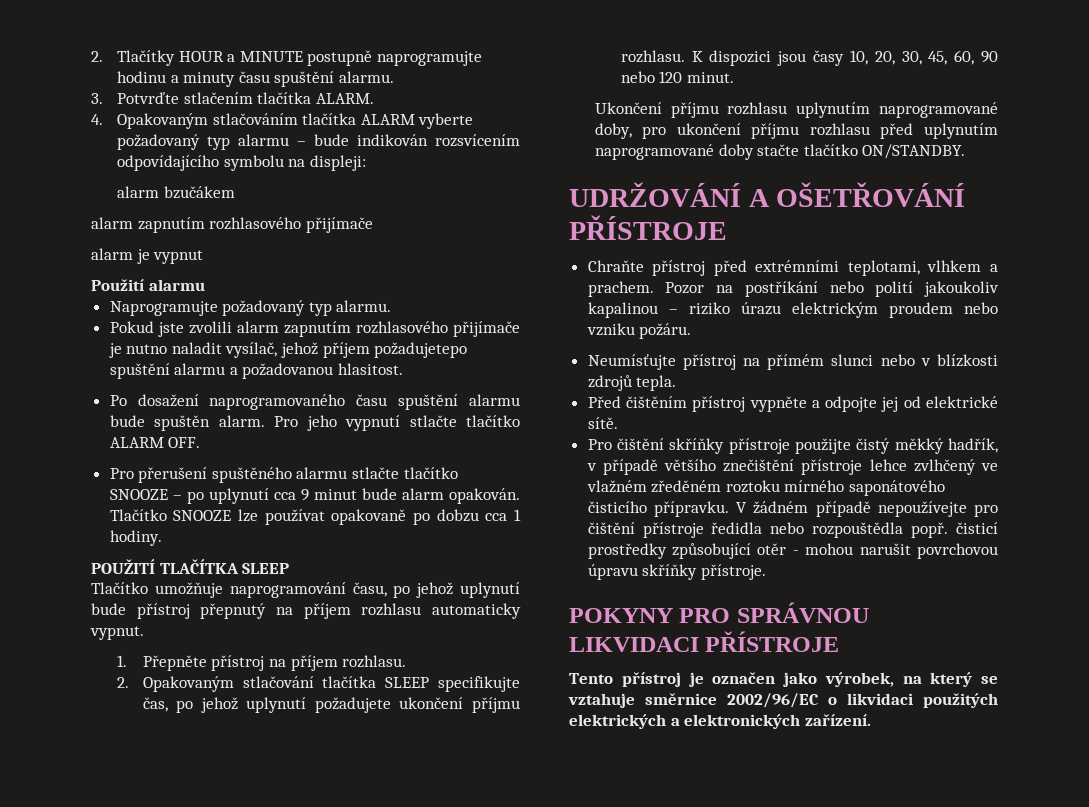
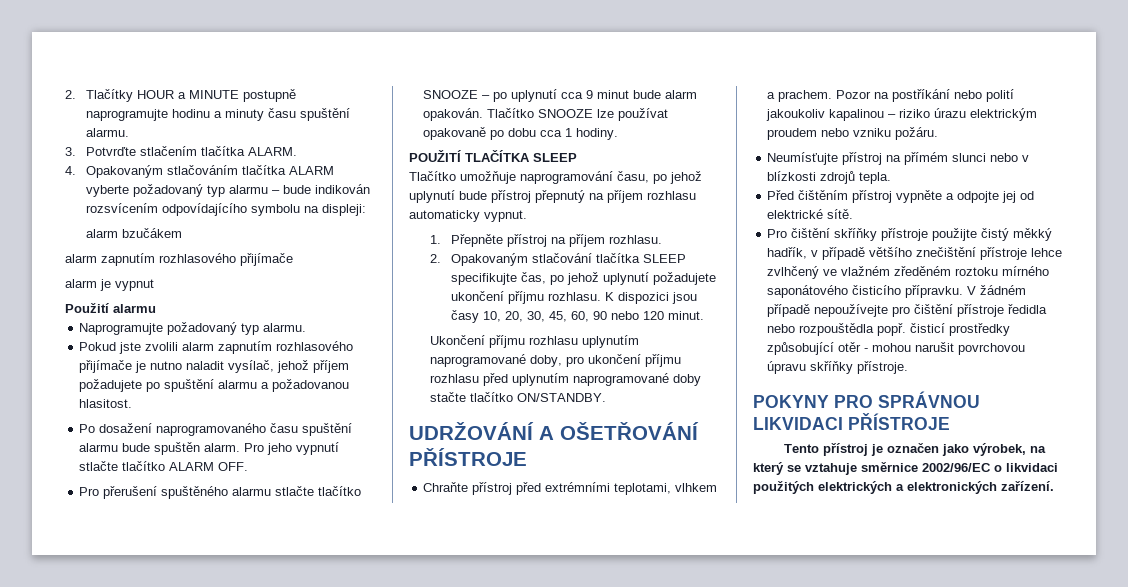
- Pokud jste zvolili alarm zapnutím rozhlasového přijímače je nutno naladit vysílač, jehož příjem požadujetepo spuštění alarmu a požadovanou hlasitost.
+ Pokud jste zvolili alarm zapnutím rozhlasového přijímače je nutno naladit vysílač, jehož příjem požadujete po spuštění alarmu a požadovanou hlasitost.
- Tlačítko SNOOZE lze používat opakovaně po dobzu cca 1 hodiny.
+ Tlačítko SNOOZE lze používat opakovaně po dobu cca 1 hodiny.

